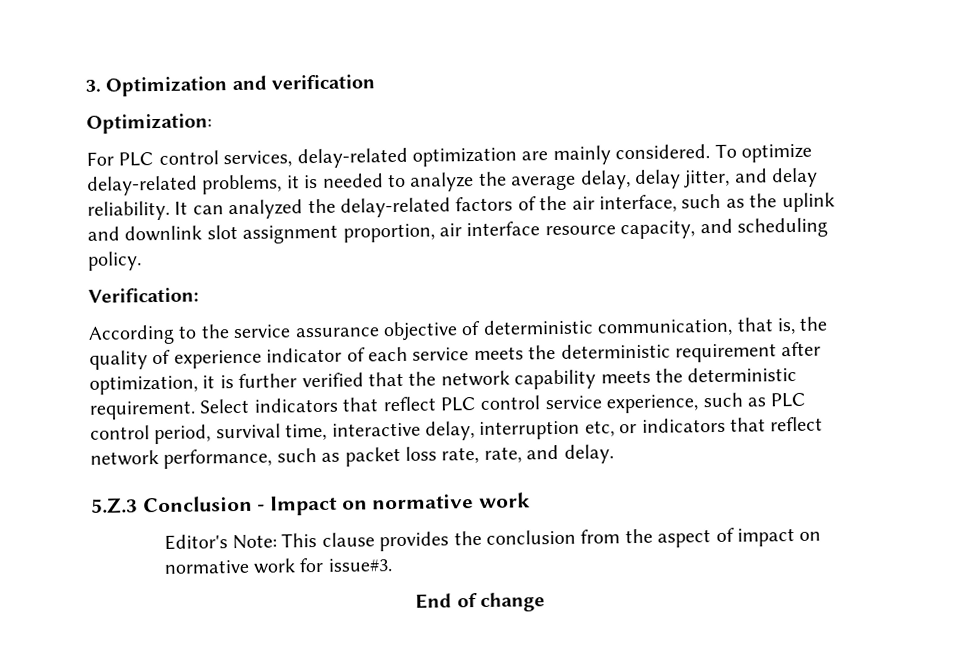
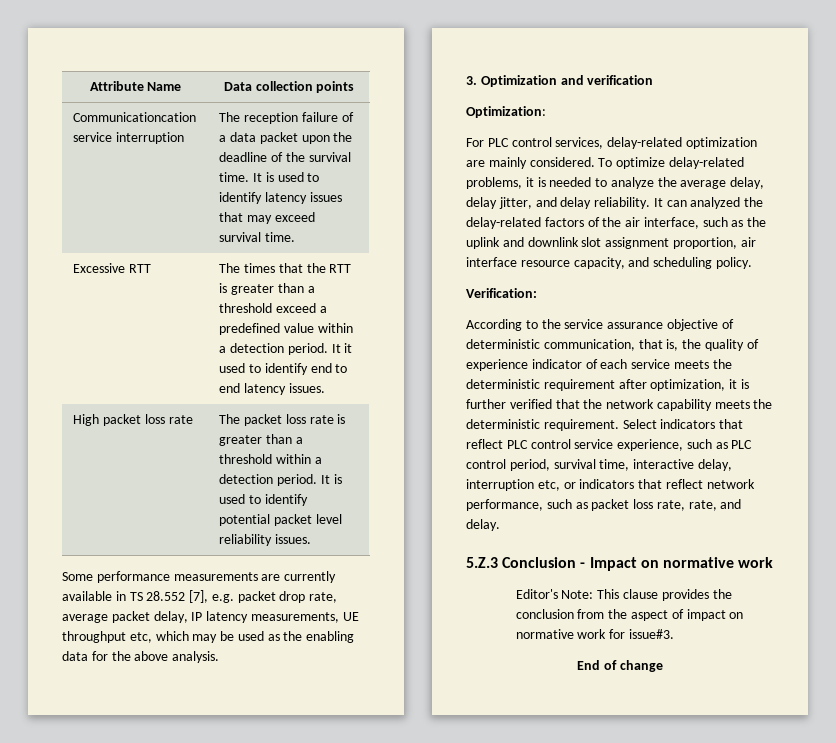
+ Attribute Name | Data collection points
+ Communicationcation service interruption | The reception failure of a data packet upon the deadline of the survival time. It is used to identify latency issues that may exceed survival time.
+ Excessive RTT | The times that the RTT is greater than a threshold exceed a predefined value within a detection period. It it used to identify end to end latency issues.
+ High packet loss rate | The packet loss rate is greater than a threshold within a detection period. It is used to identify potential packet level reliability issues.
+ Some performance measurements are currently available in TS 28.552 [7], e.g. packet drop rate, average packet delay, IP latency measurements, UE throughput etc, which may be used as the enabling data for the above analysis.

